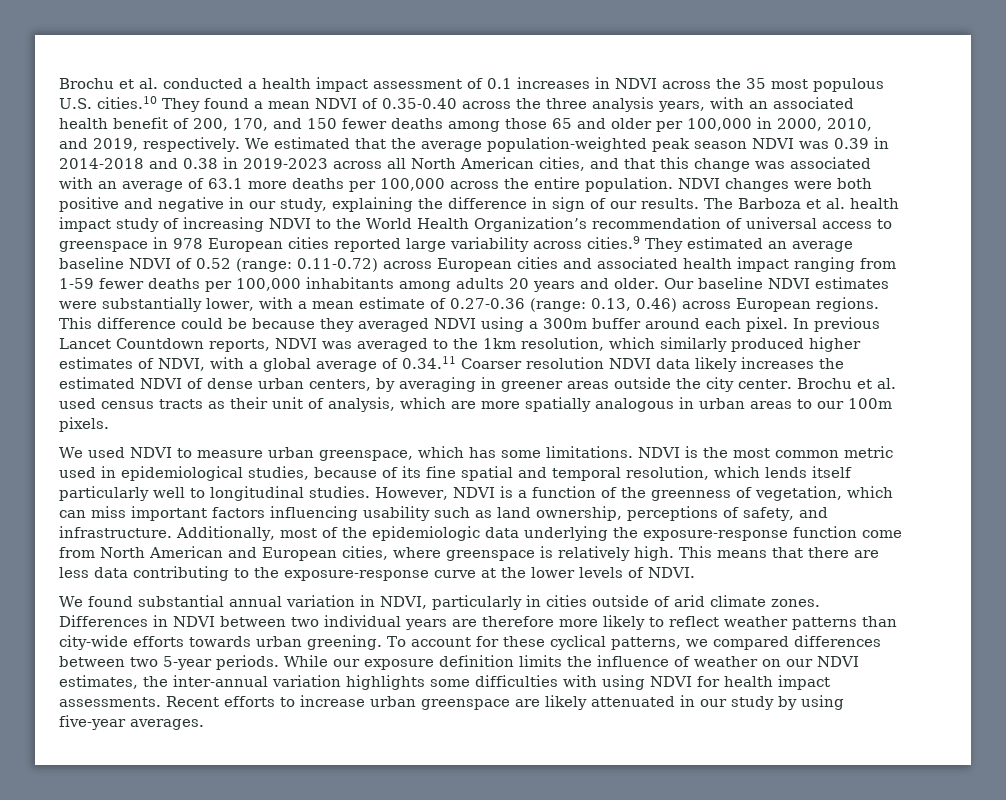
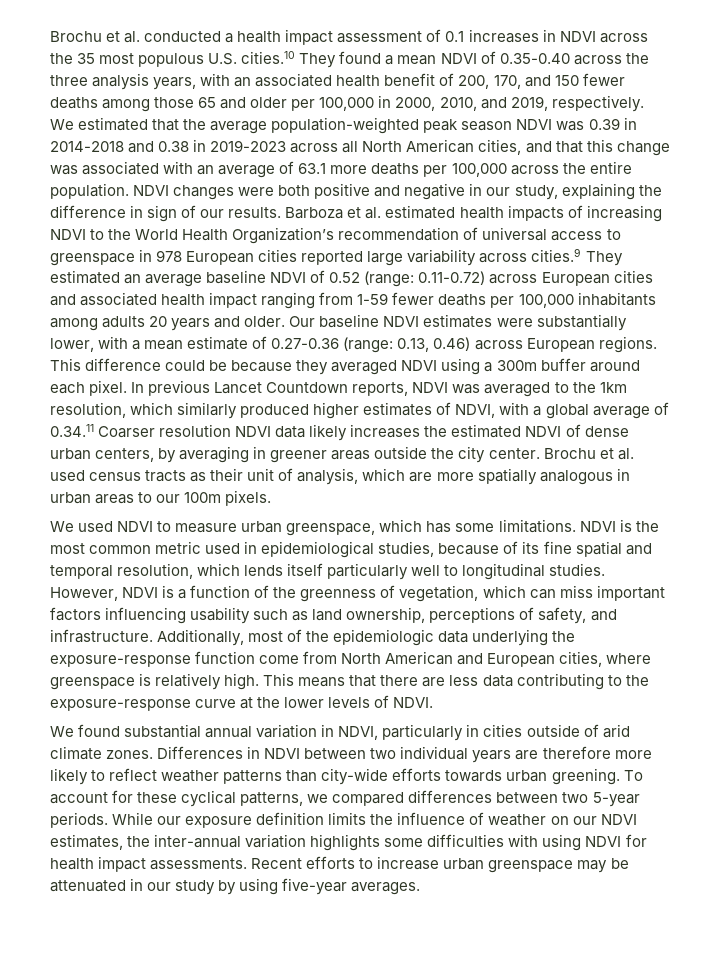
- The Barboza et al. health impact study of increasing NDVI to the World Health Organization’s recommendation of universal access to greenspace in 978 European cities reported large variability across cities.9 They estimated an average baseline NDVI of 0.52 (range: 0.11-0.72) across European cities and associated health impact ranging from 1-59 fewer deaths per 100,000 inhabitants among adults 20 years and older.
+ Barboza et al. estimated health impacts of increasing NDVI to the World Health Organization’s recommendation of universal access to greenspace in 978 European cities reported large variability across cities.9 They estimated an average baseline NDVI of 0.52 (range: 0.11-0.72) across European cities and associated health impact ranging from 1-59 fewer deaths per 100,000 inhabitants among adults 20 years and older.
- Recent efforts to increase urban greenspace are likely attenuated in our study by using five-year averages.
+ Recent efforts to increase urban greenspace may be attenuated in our study by using five-year averages.

